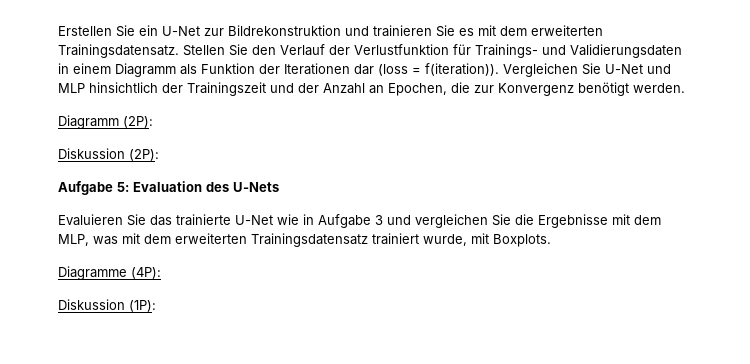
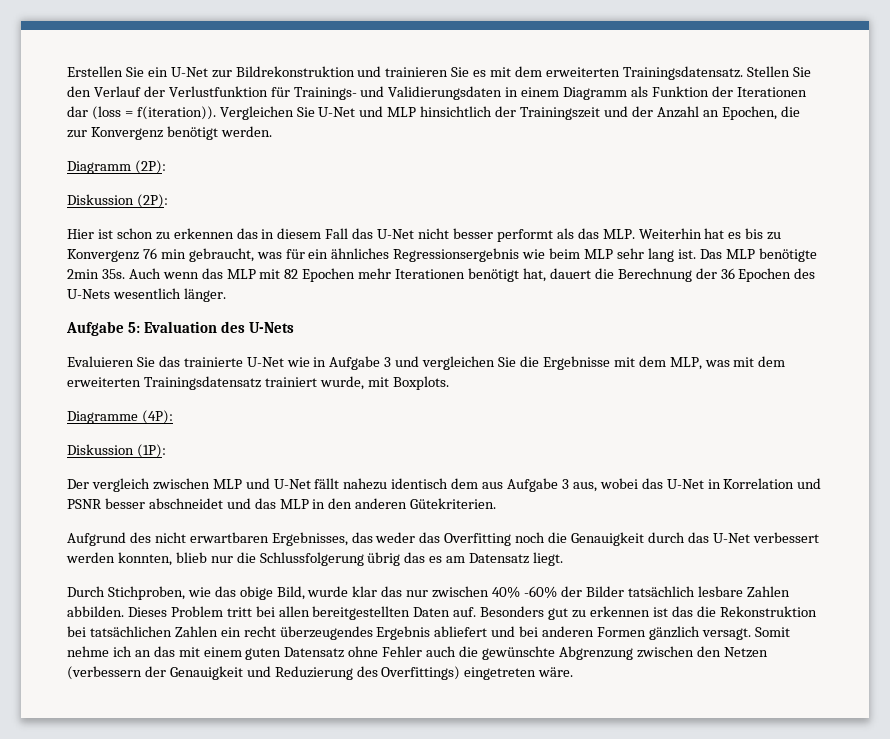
+ Hier ist schon zu erkennen das in diesem Fall das U-Net nicht besser performt als das MLP. Weiterhin hat es bis zu Konvergenz 76 min gebraucht, was für ein ähnliches Regressionsergebnis wie beim MLP sehr lang ist. Das MLP benötigte 2min 35s. Auch wenn das MLP mit 82 Epochen mehr Iterationen benötigt hat, dauert die Berechnung der 36 Epochen des U-Nets wesentlich länger.
+ Der vergleich zwischen MLP und U-Net fällt nahezu identisch dem aus Aufgabe 3 aus, wobei das U-Net in Korrelation und PSNR besser abschneidet und das MLP in den anderen Gütekriterien.
+ Aufgrund des nicht erwartbaren Ergebnisses, das weder das Overfitting noch die Genauigkeit durch das U-Net verbessert werden konnten, blieb nur die Schlussfolgerung übrig das es am Datensatz liegt.
+ Durch Stichproben, wie das obige Bild, wurde klar das nur zwischen 40% -60% der Bilder tatsächlich lesbare Zahlen abbilden. Dieses Problem tritt bei allen bereitgestellten Daten auf. Besonders gut zu erkennen ist das die Rekonstruktion bei tatsächlichen Zahlen ein recht überzeugendes Ergebnis abliefert und bei anderen Formen gänzlich versagt. Somit nehme ich an das mit einem guten Datensatz ohne Fehler auch die gewünschte Abgrenzung zwischen den Netzen (verbessern der Genauigkeit und Reduzierung des Overfittings) eingetreten wäre.

